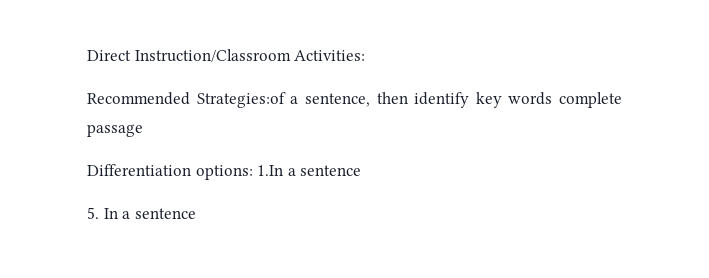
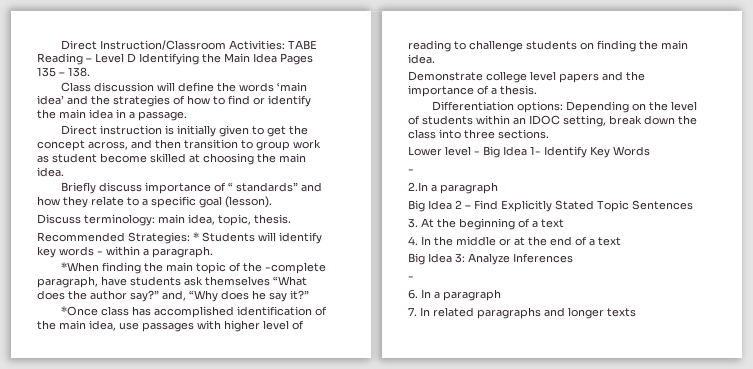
- Direct Instruction/Classroom Activities:
- Recommended Strategies:of a sentence, then identify key words complete passage
- Differentiation options: 1.In a sentence
- 5. In a sentence
+ Direct Instruction/Classroom Activities: TABE Reading – Level D Identifying the Main Idea Pages 135 – 138.
+ Class discussion will define the words ‘main idea’ and the strategies of how to find or identify the main idea in a passage.
+ Direct instruction is initially given to get the concept across, and then transition to group work as student become skilled at choosing the main idea.
+ Briefly discuss importance of “ standards” and how they relate to a specific goal (lesson).
+ Discuss terminology: main idea, topic, thesis.
+ Recommended Strategies: * Students will identify key words - within a paragraph.
+ *When finding the main topic of the -complete paragraph, have students ask themselves “What does the author say?” and, “Why does he say it?”
+ *Once class has accomplished identification of the main idea, use passages with higher level of reading to challenge students on finding the main idea.
+ Demonstrate college level papers and the importance of a thesis.
+ Differentiation options: Depending on the level of students within an IDOC setting, break down the class into three sections.
+ Lower level - Big Idea 1- Identify Key Words
+ -
+ 2.In a paragraph
+ Big Idea 2 – Find Explicitly Stated Topic Sentences
+ 3. At the beginning of a text
+ 4. In the middle or at the end of a text
+ Big Idea 3: Analyze Inferences
+ -
+ 6. In a paragraph
+ 7. In related paragraphs and longer texts

